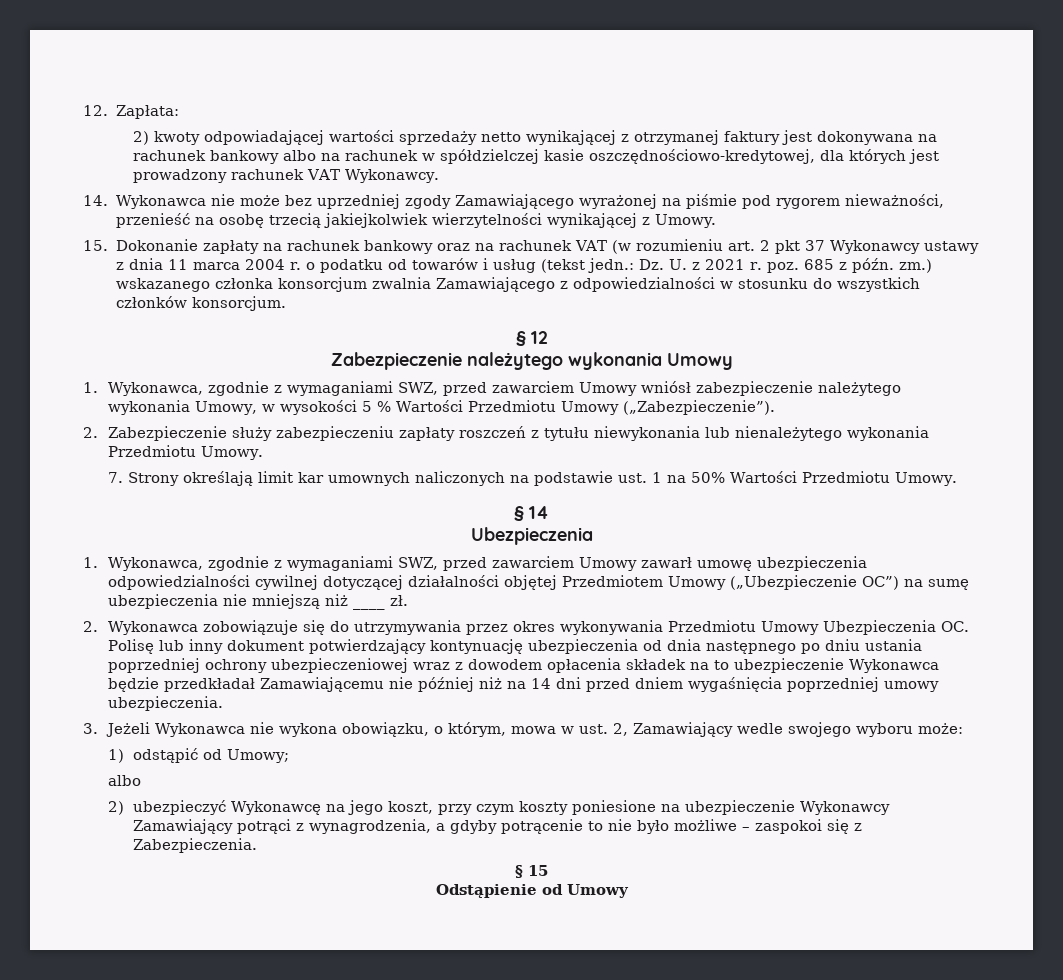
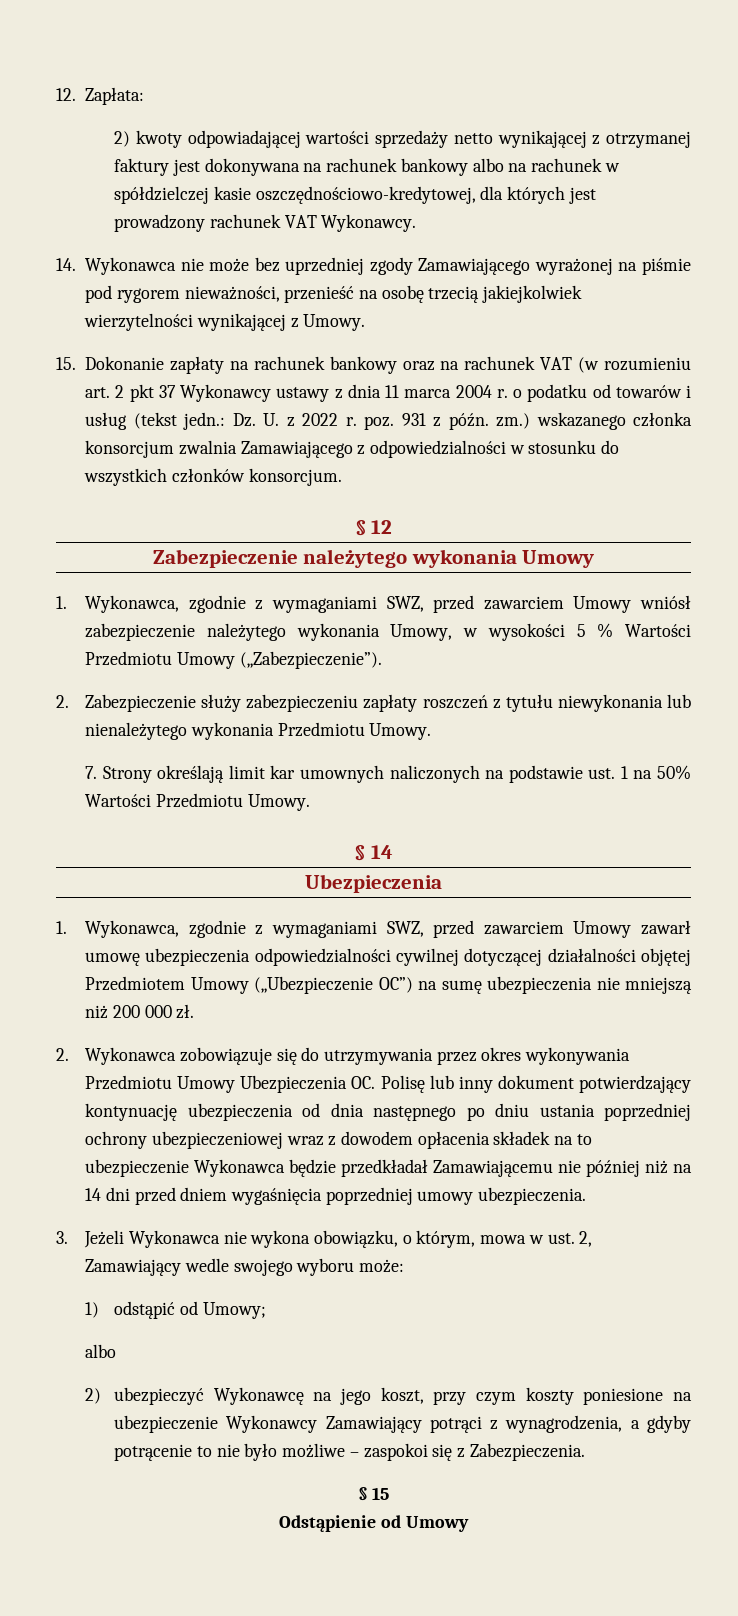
- 15. Dokonanie zapłaty na rachunek bankowy oraz na rachunek VAT (w rozumieniu art. 2 pkt 37 Wykonawcy ustawy z dnia 11 marca 2004 r. o podatku od towarów i usług (tekst jedn.: Dz. U. z 2021 r. poz. 685 z późn. zm.) wskazanego członka konsorcjum zwalnia Zamawiającego z odpowiedzialności w stosunku do wszystkich członków konsorcjum.
+ 15. Dokonanie zapłaty na rachunek bankowy oraz na rachunek VAT (w rozumieniu art. 2 pkt 37 Wykonawcy ustawy z dnia 11 marca 2004 r. o podatku od towarów i usług (tekst jedn.: Dz. U. z 2022 r. poz. 931 z późn. zm.) wskazanego członka konsorcjum zwalnia Zamawiającego z odpowiedzialności w stosunku do wszystkich członków konsorcjum.
- 1. Wykonawca, zgodnie z wymaganiami SWZ, przed zawarciem Umowy zawarł umowę ubezpieczenia odpowiedzialności cywilnej dotyczącej działalności objętej Przedmiotem Umowy („Ubezpieczenie OC”) na sumę ubezpieczenia nie mniejszą niż ____ zł.
+ 1. Wykonawca, zgodnie z wymaganiami SWZ, przed zawarciem Umowy zawarł umowę ubezpieczenia odpowiedzialności cywilnej dotyczącej działalności objętej Przedmiotem Umowy („Ubezpieczenie OC”) na sumę ubezpieczenia nie mniejszą niż 200 000 zł.

